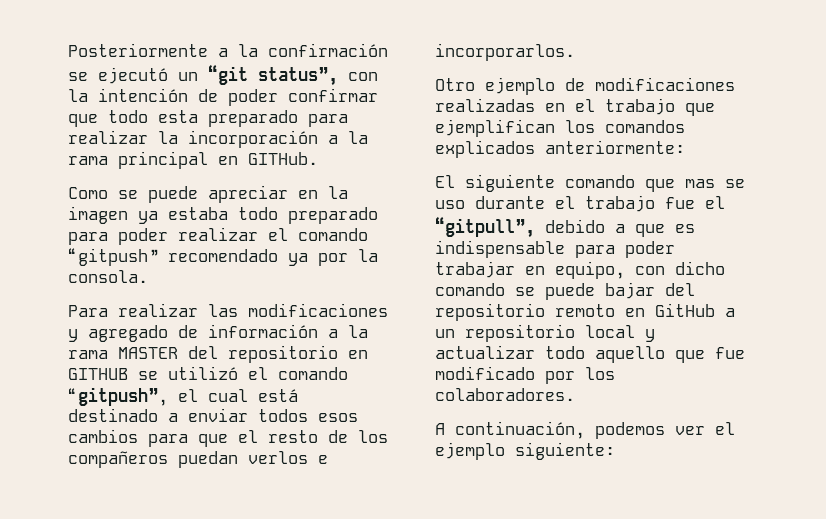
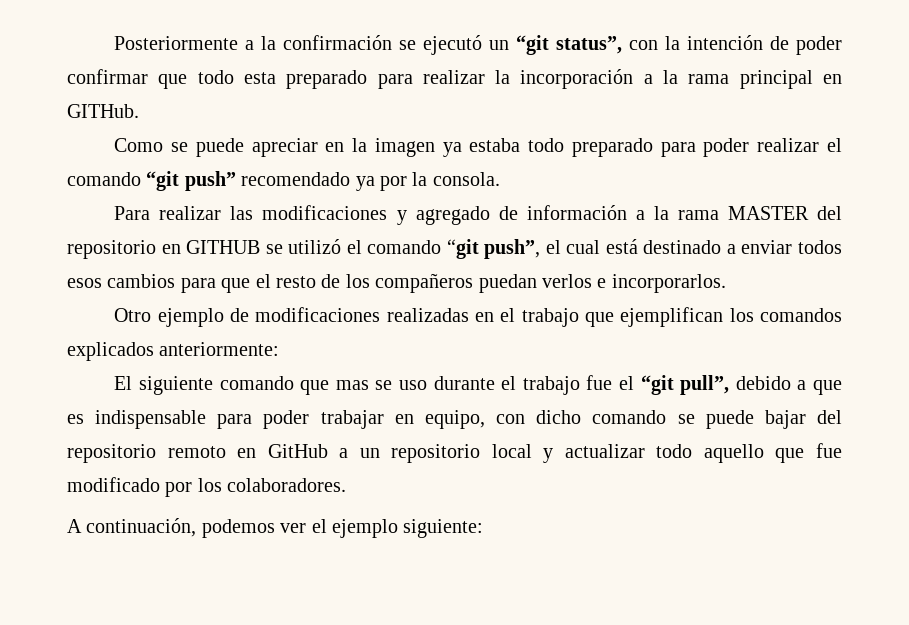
- Como se puede apreciar en la imagen ya estaba todo preparado para poder realizar el comando “gitpush” recomendado ya por la consola.
+ Como se puede apreciar en la imagen ya estaba todo preparado para poder realizar el comando “git push” recomendado ya por la consola.
- Para realizar las modificaciones y agregado de información a la rama MASTER del repositorio en GITHUB se utilizó el comando “gitpush”, el cual está destinado a enviar todos esos cambios para que el resto de los compañeros puedan verlos e incorporarlos.
+ Para realizar las modificaciones y agregado de información a la rama MASTER del repositorio en GITHUB se utilizó el comando “git push”, el cual está destinado a enviar todos esos cambios para que el resto de los compañeros puedan verlos e incorporarlos.
- El siguiente comando que mas se uso durante el trabajo fue el “gitpull”, debido a que es indispensable para poder trabajar en equipo, con dicho comando se puede bajar del repositorio remoto en GitHub a un repositorio local y actualizar todo aquello que fue modificado por los colaboradores.
+ El siguiente comando que mas se uso durante el trabajo fue el “git pull”, debido a que es indispensable para poder trabajar en equipo, con dicho comando se puede bajar del repositorio remoto en GitHub a un repositorio local y actualizar todo aquello que fue modificado por los colaboradores.

